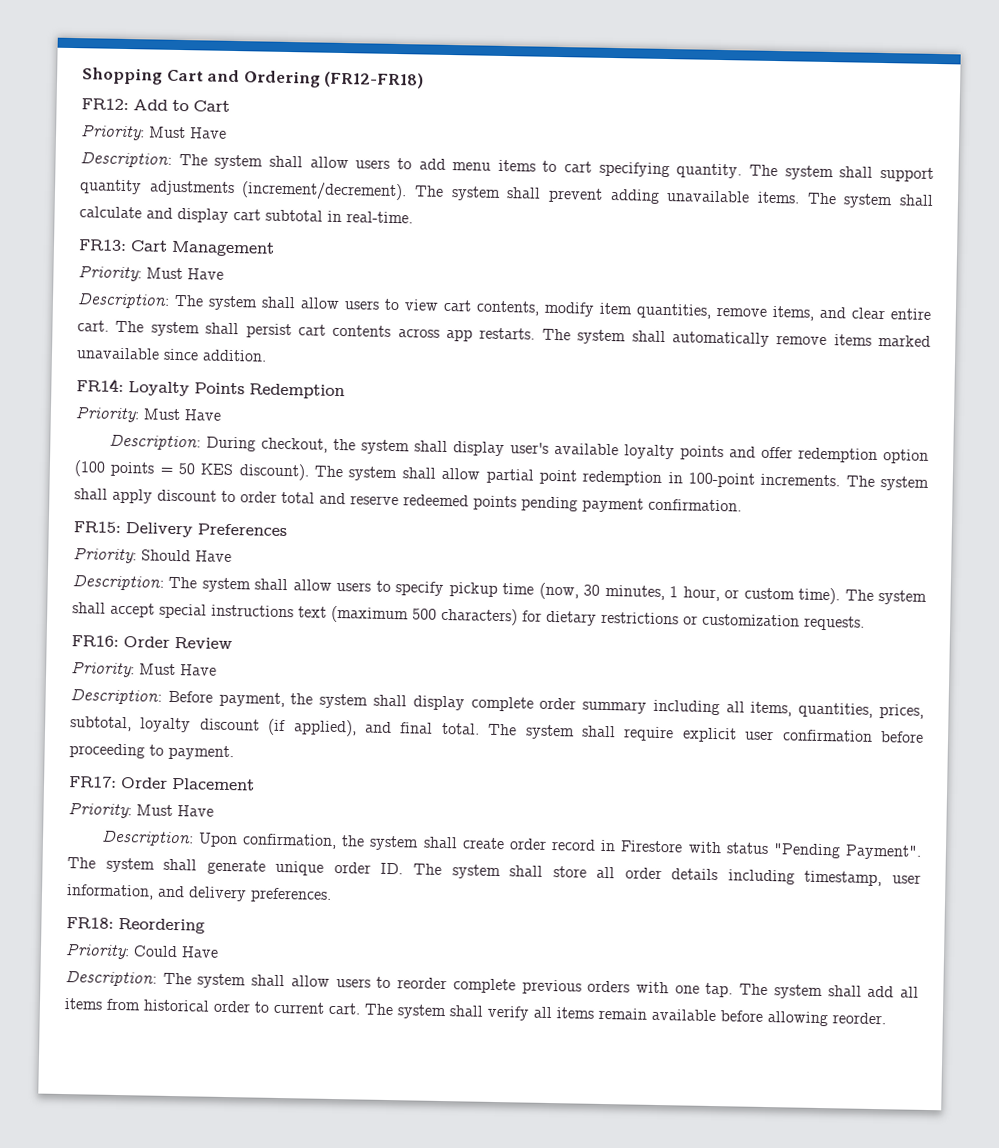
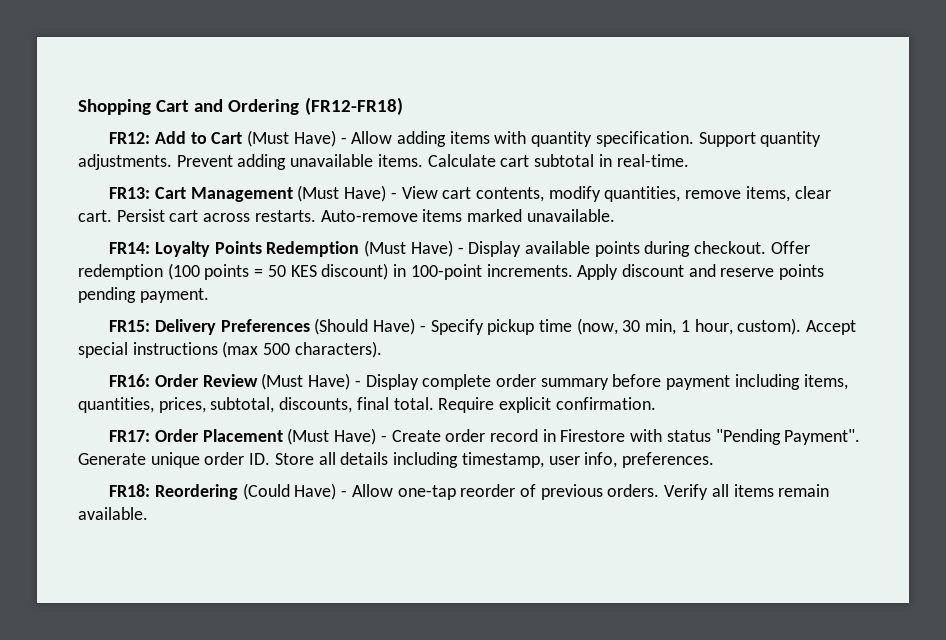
- FR12: Add to Cart
- Priority: Must Have
- Description: The system shall allow users to add menu items to cart specifying quantity. The system shall support quantity adjustments (increment/decrement). The system shall prevent adding unavailable items. The system shall calculate and display cart subtotal in real-time.
+ FR12: Add to Cart (Must Have) - Allow adding items with quantity specification. Support quantity adjustments. Prevent adding unavailable items. Calculate cart subtotal in real-time.
- FR13: Cart Management
- Priority: Must Have
- Description: The system shall allow users to view cart contents, modify item quantities, remove items, and clear entire cart. The system shall persist cart contents across app restarts. The system shall automatically remove items marked unavailable since addition.
- FR14: Loyalty Points Redemption
- Priority: Must Have
- Description: During checkout, the system shall display user's available loyalty points and offer redemption option (100 points = 50 KES discount). The system shall allow partial point redemption in 100-point increments. The system shall apply discount to order total and reserve redeemed points pending payment confirmation.
+ FR13: Cart Management (Must Have) - View cart contents, modify quantities, remove items, clear cart. Persist cart across restarts. Auto-remove items marked unavailable.
+ FR14: Loyalty Points Redemption (Must Have) - Display available points during checkout. Offer redemption (100 points = 50 KES discount) in 100-point increments. Apply discount and reserve points pending payment.
- FR15: Delivery Preferences
- Priority: Should Have
- Description: The system shall allow users to specify pickup time (now, 30 minutes, 1 hour, or custom time). The system shall accept special instructions text (maximum 500 characters) for dietary restrictions or customization requests.
- FR16: Order Review
- Priority: Must Have
- Description: Before payment, the system shall display complete order summary including all items, quantities, prices, subtotal, loyalty discount (if applied), and final total. The system shall require explicit user confirmation before proceeding to payment.
- FR17: Order Placement
- Priority: Must Have
- Description: Upon confirmation, the system shall create order record in Firestore with status "Pending Payment".
+ FR15: Delivery Preferences (Should Have) - Specify pickup time (now, 30 min, 1 hour, custom). Accept special instructions (max 500 characters).
+ FR16: Order Review (Must Have) - Display complete order summary before payment including items, quantities, prices, subtotal, discounts, final total. Require explicit confirmation.
+ FR17: Order Placement (Must Have) - Create order record in Firestore with status "Pending Payment".
- The system shall generate unique order ID. The system shall store all order details including timestamp, user information, and delivery preferences.
+ Generate unique order ID. Store all details including timestamp, user info, preferences.
- FR18: Reordering
- Priority: Could Have
- Description: The system shall allow users to reorder complete previous orders with one tap. The system shall add all items from historical order to current cart. The system shall verify all items remain available before allowing reorder.
+ FR18: Reordering (Could Have) - Allow one-tap reorder of previous orders. Verify all items remain available.

